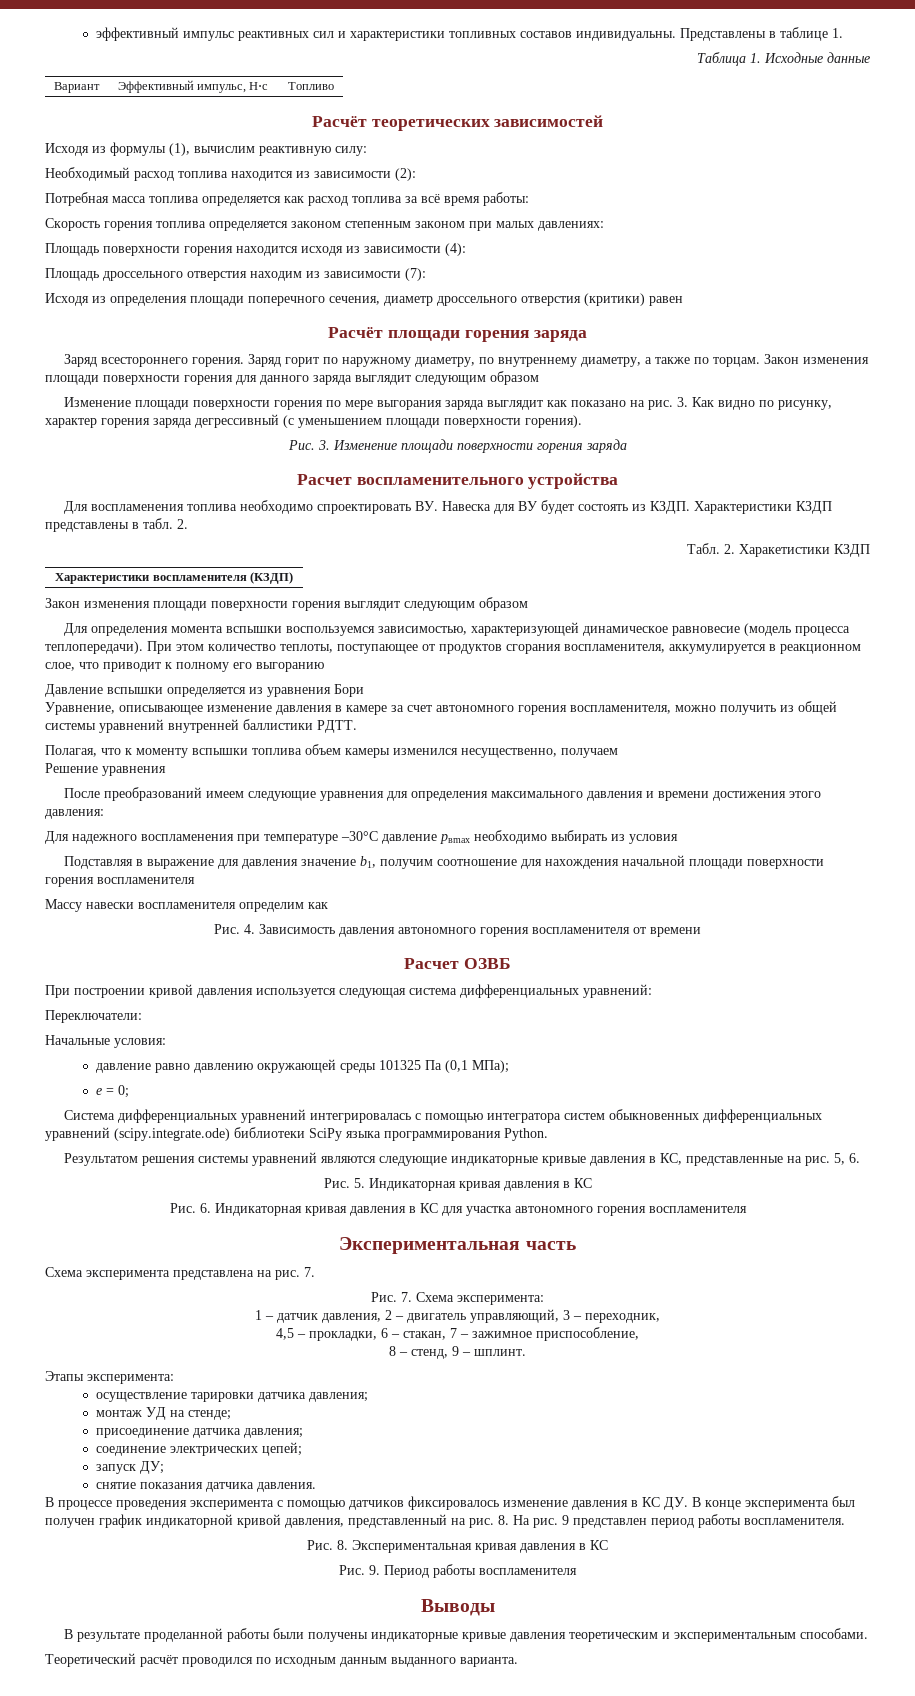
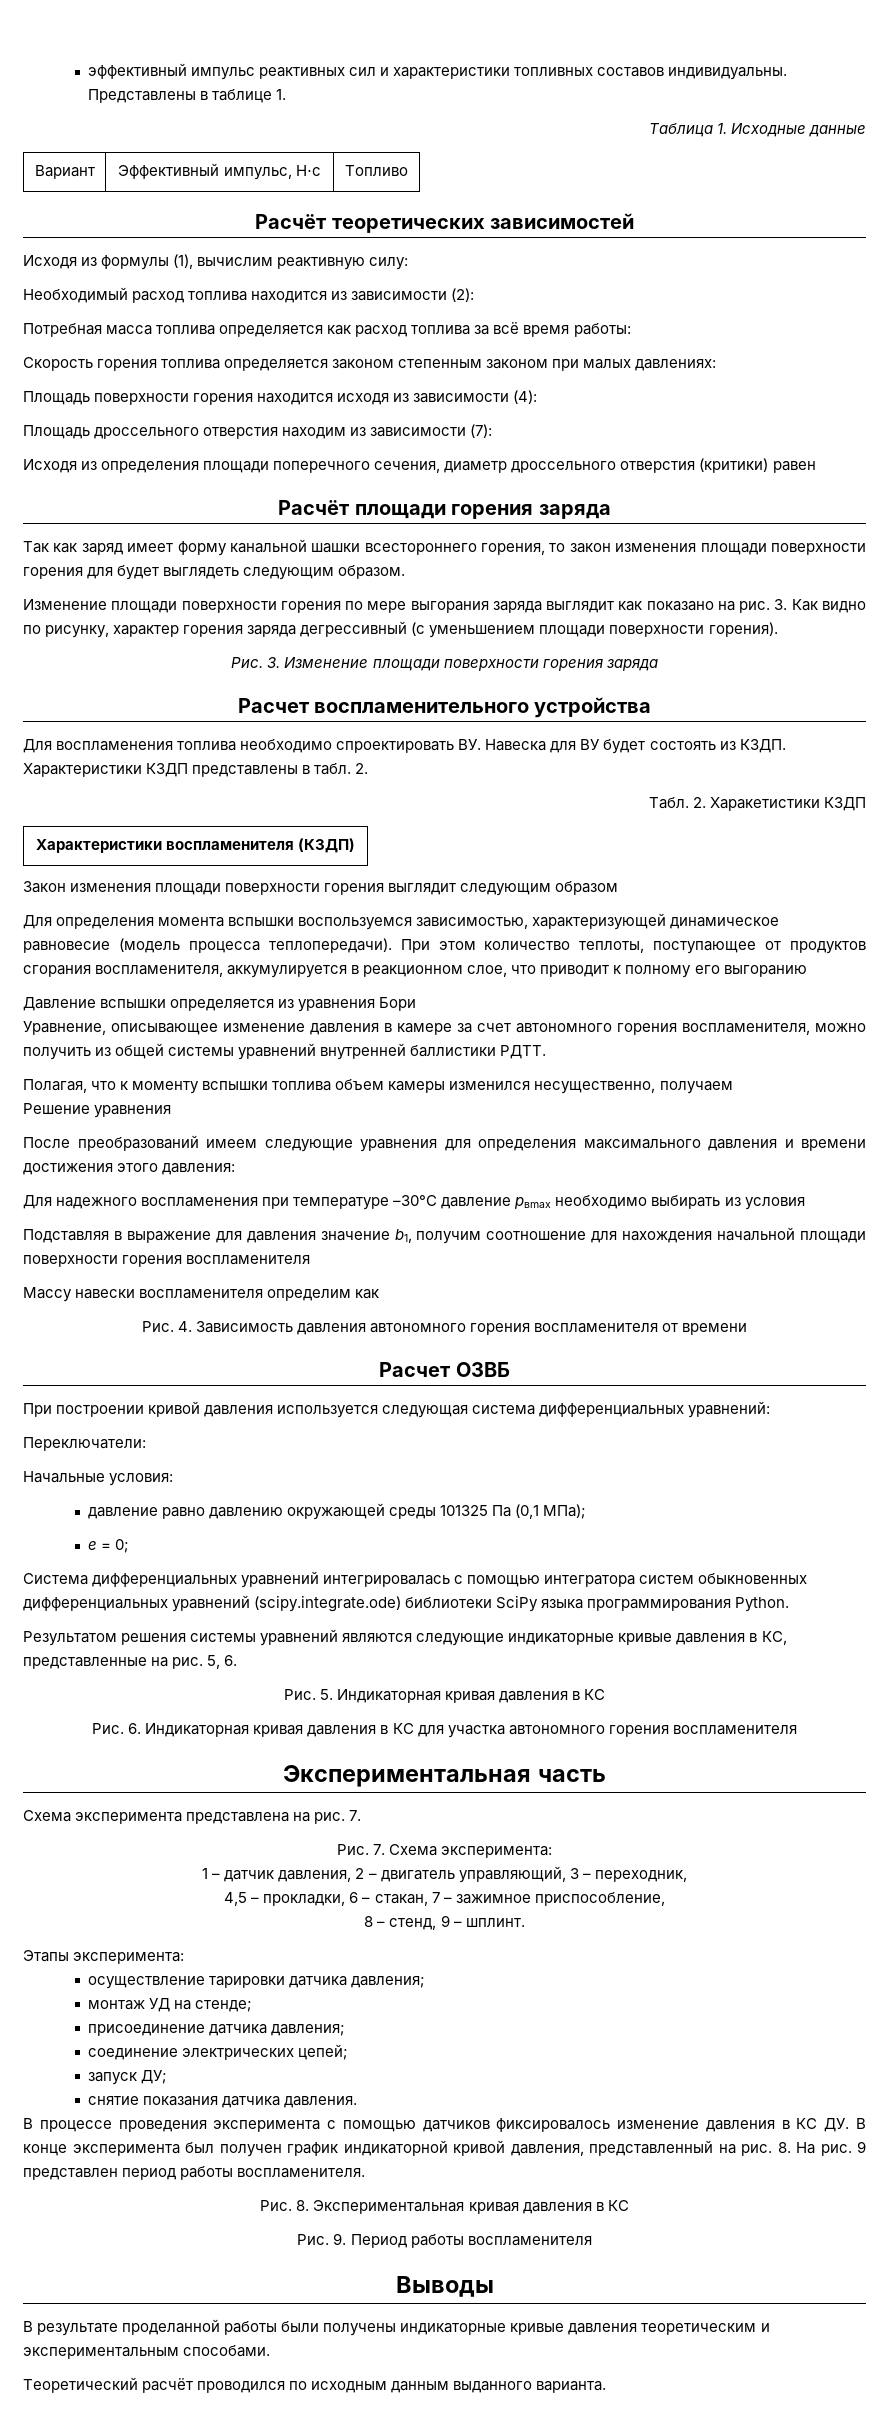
- Заряд всестороннего горения. Заряд горит по наружному диаметру, по внутреннему диаметру, а также по торцам. Закон изменения площади поверхности горения для данного заряда выглядит следующим образом
+ Так как заряд имеет форму канальной шашки всестороннего горения, то закон изменения площади поверхности горения для будет выглядеть следующим образом.

